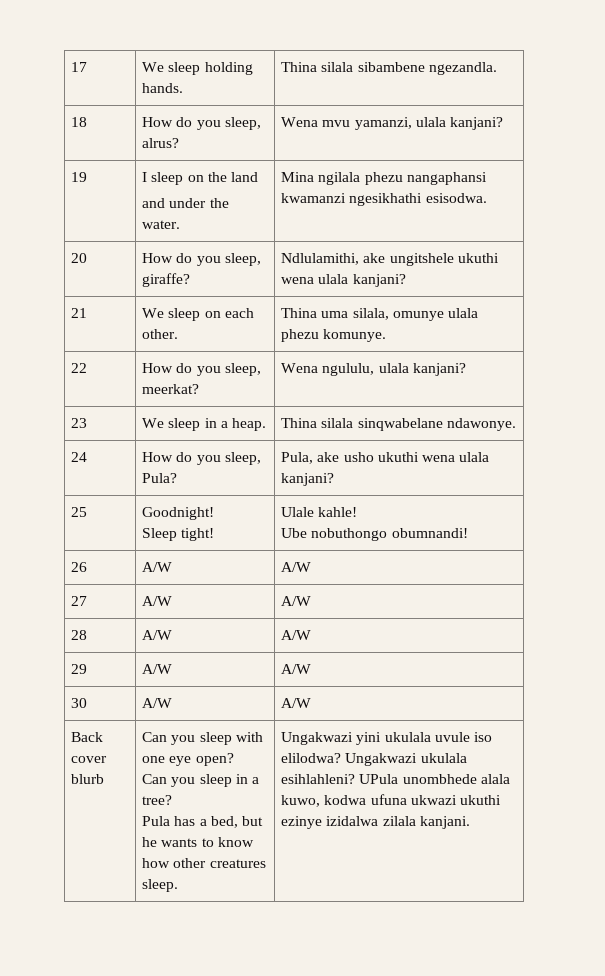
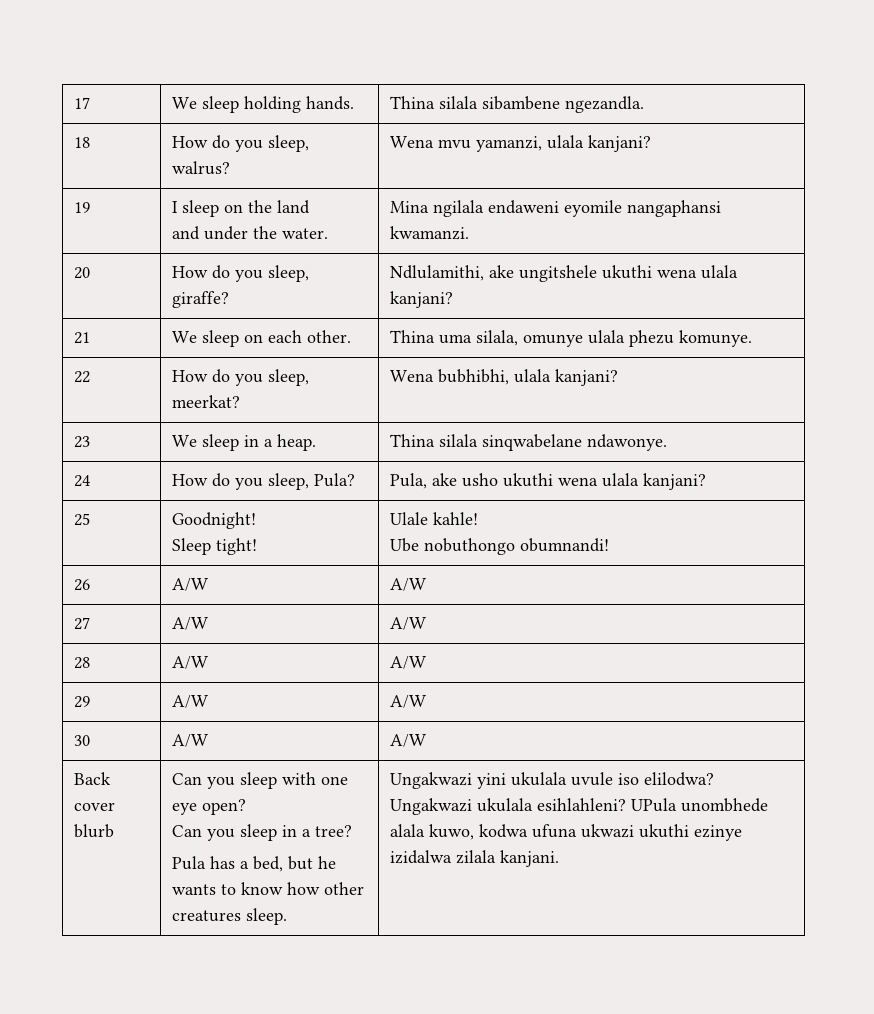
- 18 | How do you sleep, alrus? | Wena mvu yamanzi, ulala kanjani?
+ 18 | How do you sleep, walrus? | Wena mvu yamanzi, ulala kanjani?
  19 | I sleep on the land
- and under the water. | Mina ngilala phezu nangaphansi kwamanzi ngesikhathi esisodwa.
+ and under the water. | Mina ngilala endaweni eyomile nangaphansi kwamanzi.
- 22 | How do you sleep, meerkat? | Wena ngululu, ulala kanjani?
+ 22 | How do you sleep, meerkat? | Wena bubhibhi, ulala kanjani?

